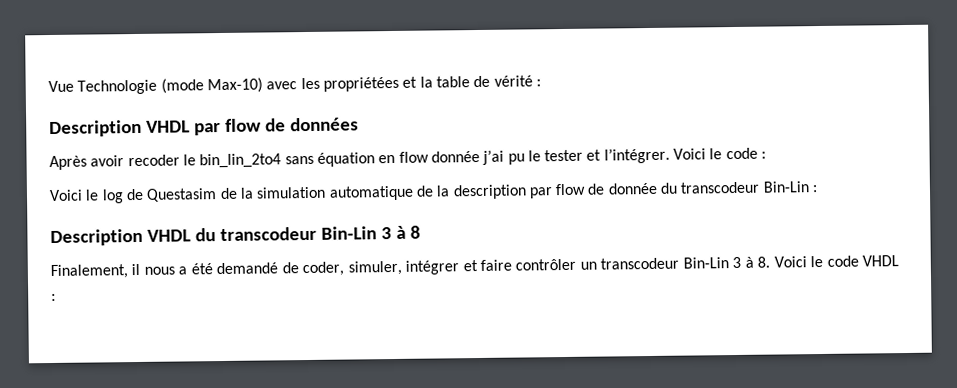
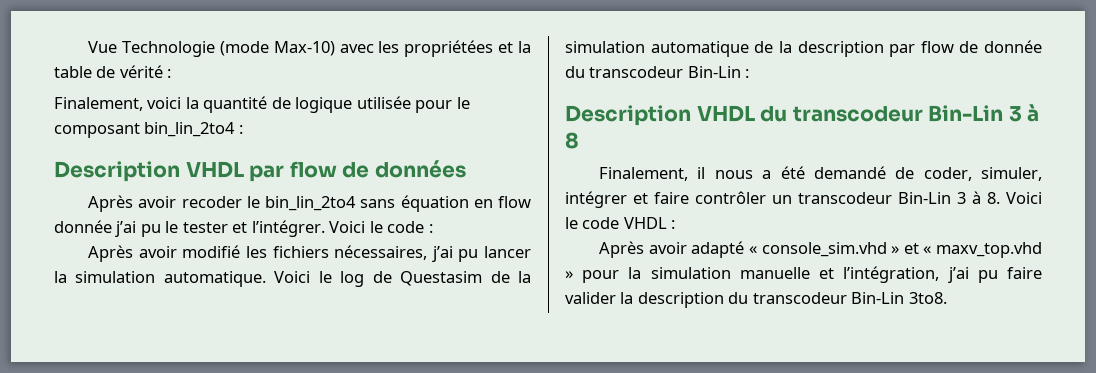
+ Finalement, voici la quantité de logique utilisée pour le composant bin_lin_2to4 :
+ Après avoir modifié les fichiers nécessaires, j’ai pu lancer la simulation automatique.
+ Après avoir adapté « console_sim.vhd » et « maxv_top.vhd » pour la simulation manuelle et l’intégration, j’ai pu faire valider la description du transcodeur Bin-Lin 3to8.

